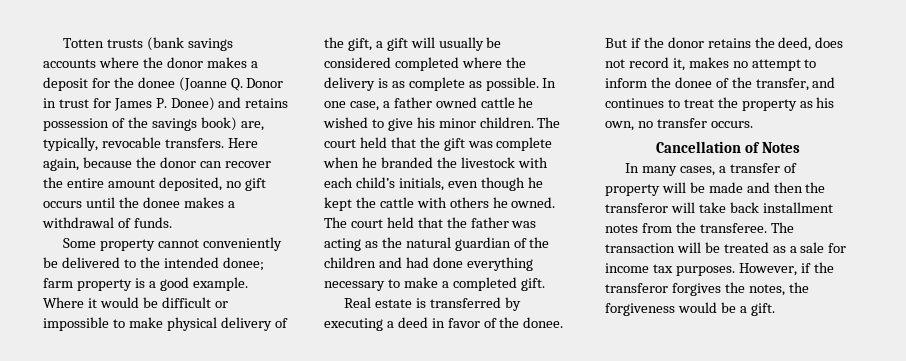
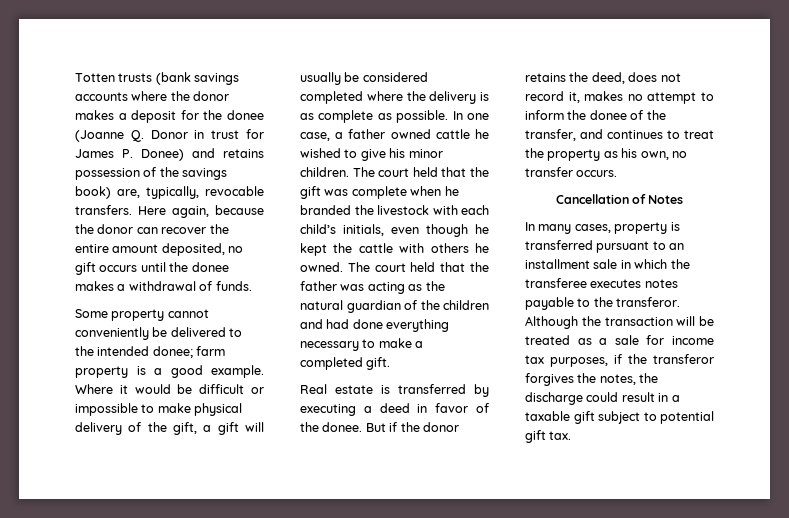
- In many cases, a transfer of property will be made and then the transferor will take back installment notes from the transferee. The transaction will be treated as a sale for income tax purposes. However, if the transferor forgives the notes, the forgiveness would be a gift.
+ In many cases, property is transferred pursuant to an installment sale in which the transferee executes notes payable to the transferor. Although the transaction will be treated as a sale for income tax purposes, if the transferor forgives the notes, the discharge could result in a taxable gift subject to potential gift tax.

